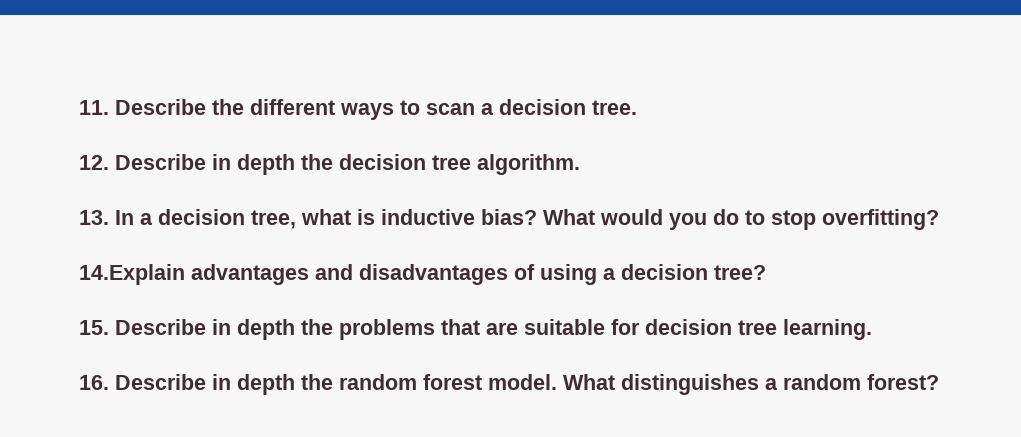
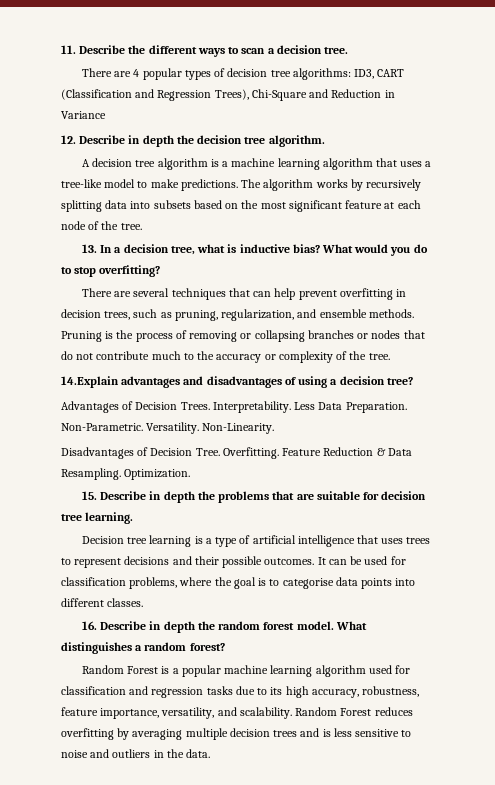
+ There are 4 popular types of decision tree algorithms: ID3, CART (Classification and Regression Trees), Chi-Square and Reduction in Variance
+ A decision tree algorithm is a machine learning algorithm that uses a tree-like model to make predictions. The algorithm works by recursively splitting data into subsets based on the most significant feature at each node of the tree.
+ There are several techniques that can help prevent overfitting in decision trees, such as pruning, regularization, and ensemble methods. Pruning is the process of removing or collapsing branches or nodes that do not contribute much to the accuracy or complexity of the tree.
+ Advantages of Decision Trees. Interpretability. Less Data Preparation. Non-Parametric. Versatility. Non-Linearity.
+ Disadvantages of Decision Tree. Overfitting. Feature Reduction & Data Resampling. Optimization.
+ Decision tree learning is a type of artificial intelligence that uses trees to represent decisions and their possible outcomes. It can be used for classification problems, where the goal is to categorise data points into different classes.
+ Random Forest is a popular machine learning algorithm used for classification and regression tasks due to its high accuracy, robustness, feature importance, versatility, and scalability. Random Forest reduces overfitting by averaging multiple decision trees and is less sensitive to noise and outliers in the data.

